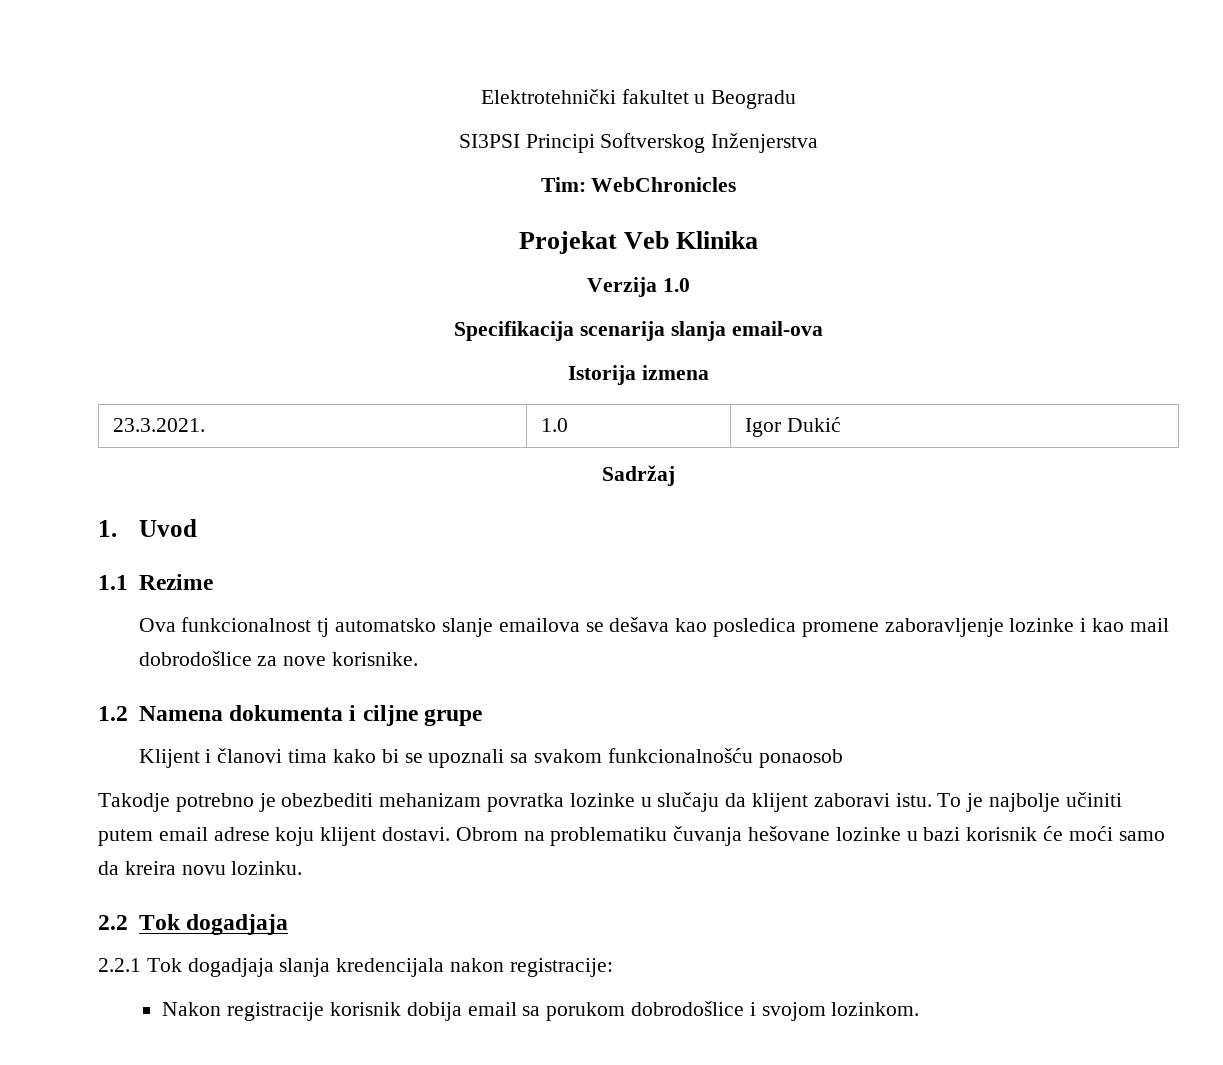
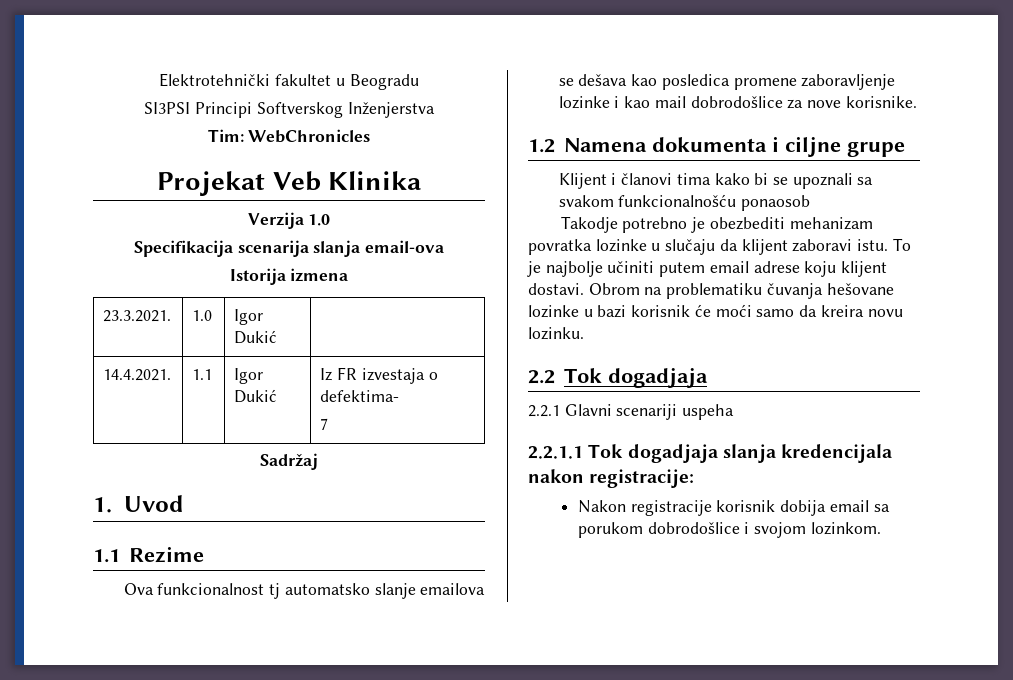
- 23.3.2021. | 1.0 | Igor Dukić
+ 23.3.2021. | 1.0 | Igor Dukić |
+ 14.4.2021. | 1.1 | Igor Dukić | Iz FR izvestaja o defektima-
+ 7
- 2.2.1 Tok dogadjaja slanja kredencijala nakon registracije:
+ 2.2.1 Glavni scenariji uspeha
+ 2.2.1.1 Tok dogadjaja slanja kredencijala nakon registracije:

